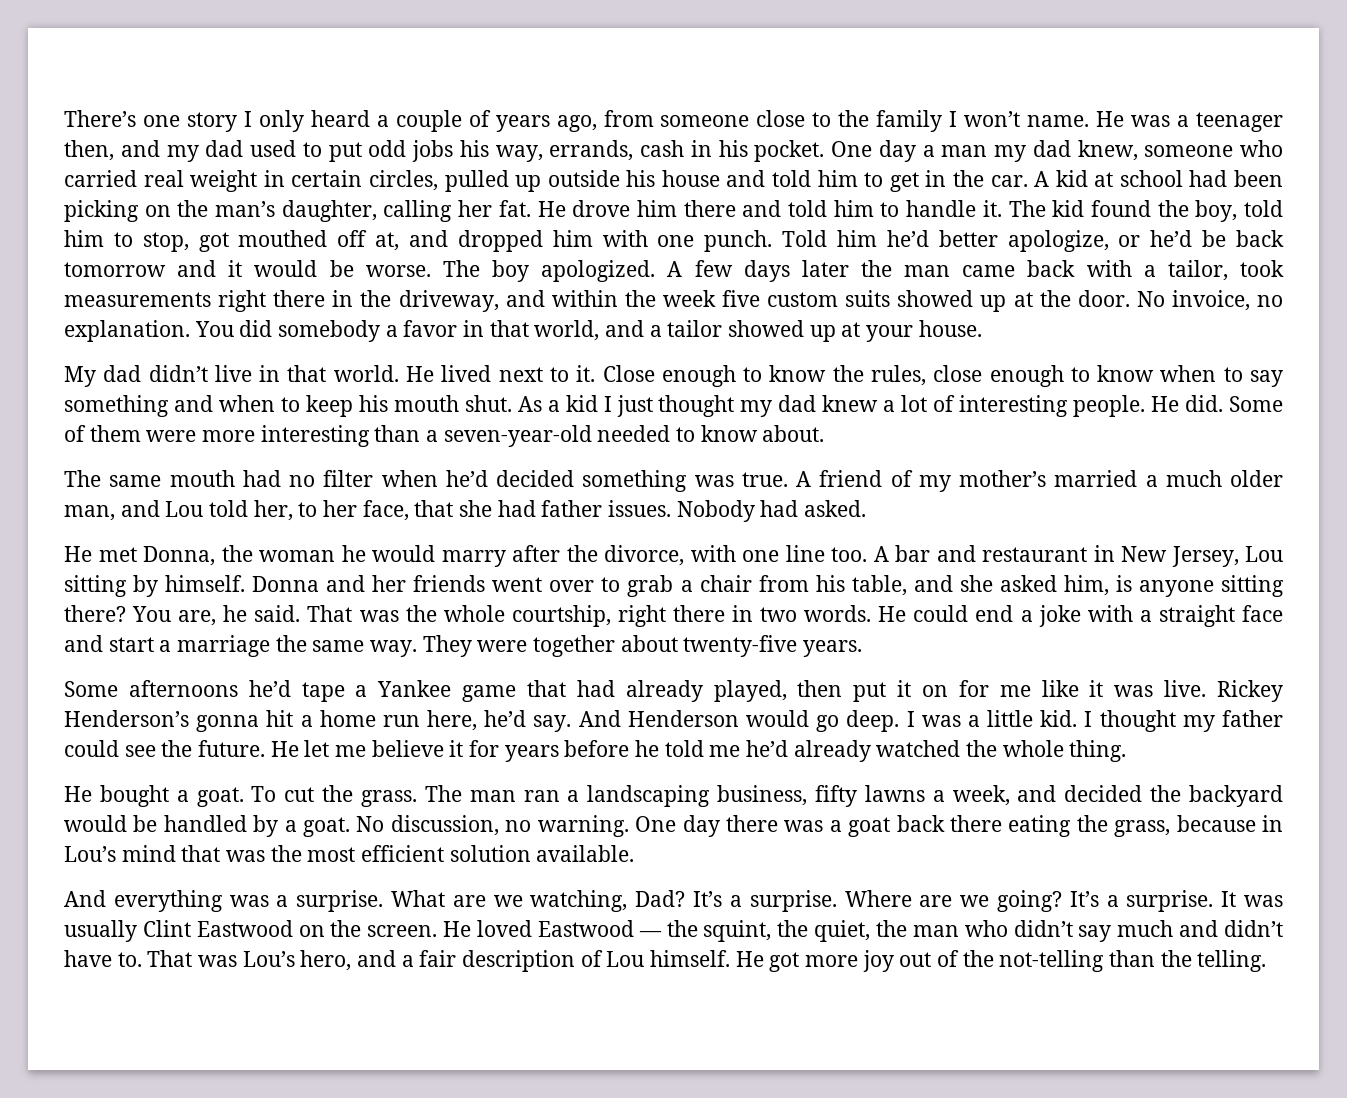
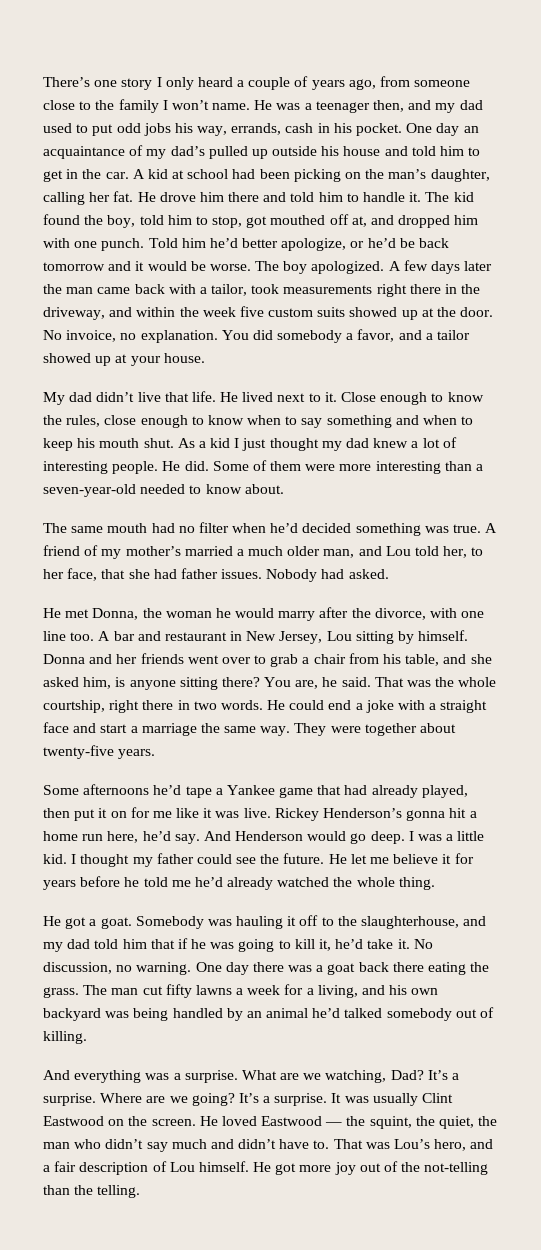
- One day a man my dad knew, someone who carried real weight in certain circles, pulled up outside his house and told him to get in the car.
+ One day an acquaintance of my dad’s pulled up outside his house and told him to get in the car.
- You did somebody a favor in that world, and a tailor showed up at your house.
+ You did somebody a favor, and a tailor showed up at your house.
- My dad didn’t live in that world.
+ My dad didn’t live that life.
- He bought a goat. To cut the grass. The man ran a landscaping business, fifty lawns a week, and decided the backyard would be handled by a goat.
+ He got a goat. Somebody was hauling it off to the slaughterhouse, and my dad told him that if he was going to kill it, he’d take it.
- One day there was a goat back there eating the grass, because in Lou’s mind that was the most efficient solution available.
+ One day there was a goat back there eating the grass. The man cut fifty lawns a week for a living, and his own backyard was being handled by an animal he’d talked somebody out of killing.

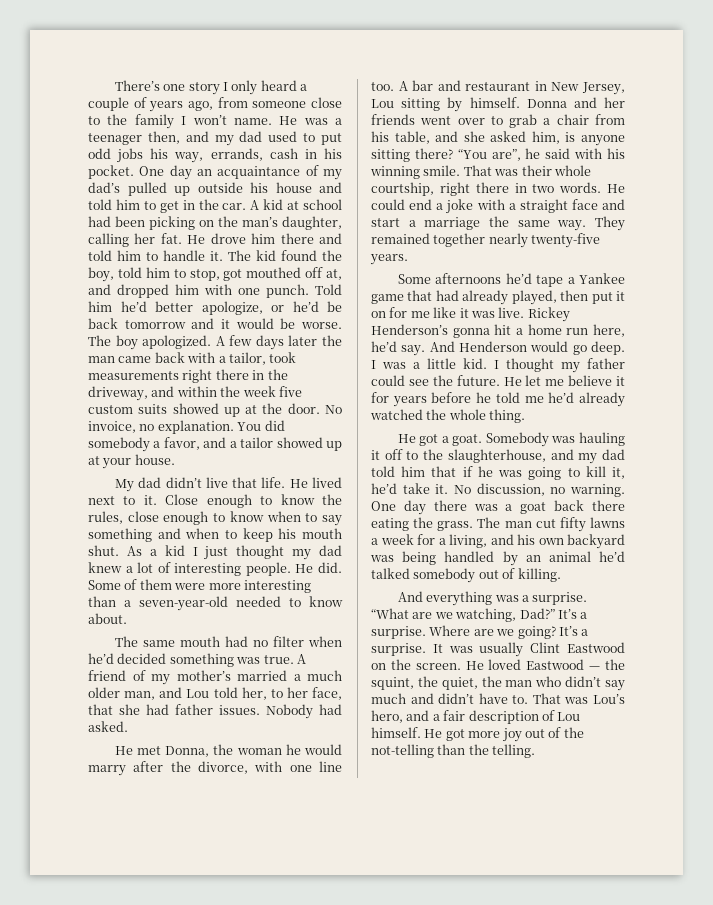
- You are, he said. That was the whole courtship, right there in two words.
+ “You are”, he said with his winning smile. That was their whole courtship, right there in two words.
- They were together about twenty-five years.
+ They remained together nearly twenty-five years.
- What are we watching, Dad?
+ “What are we watching, Dad?”

